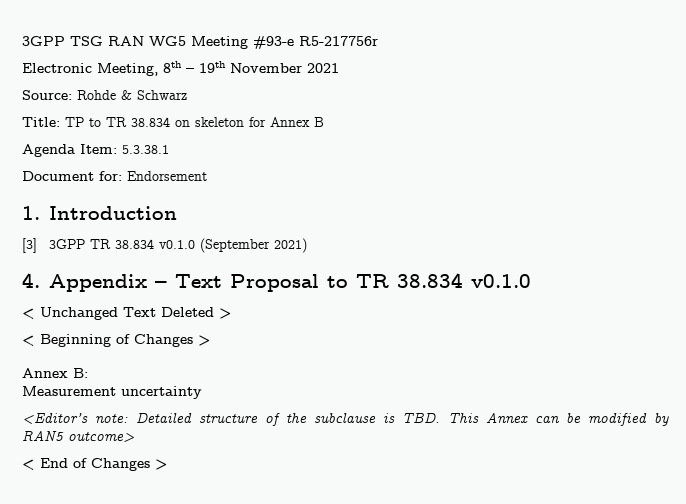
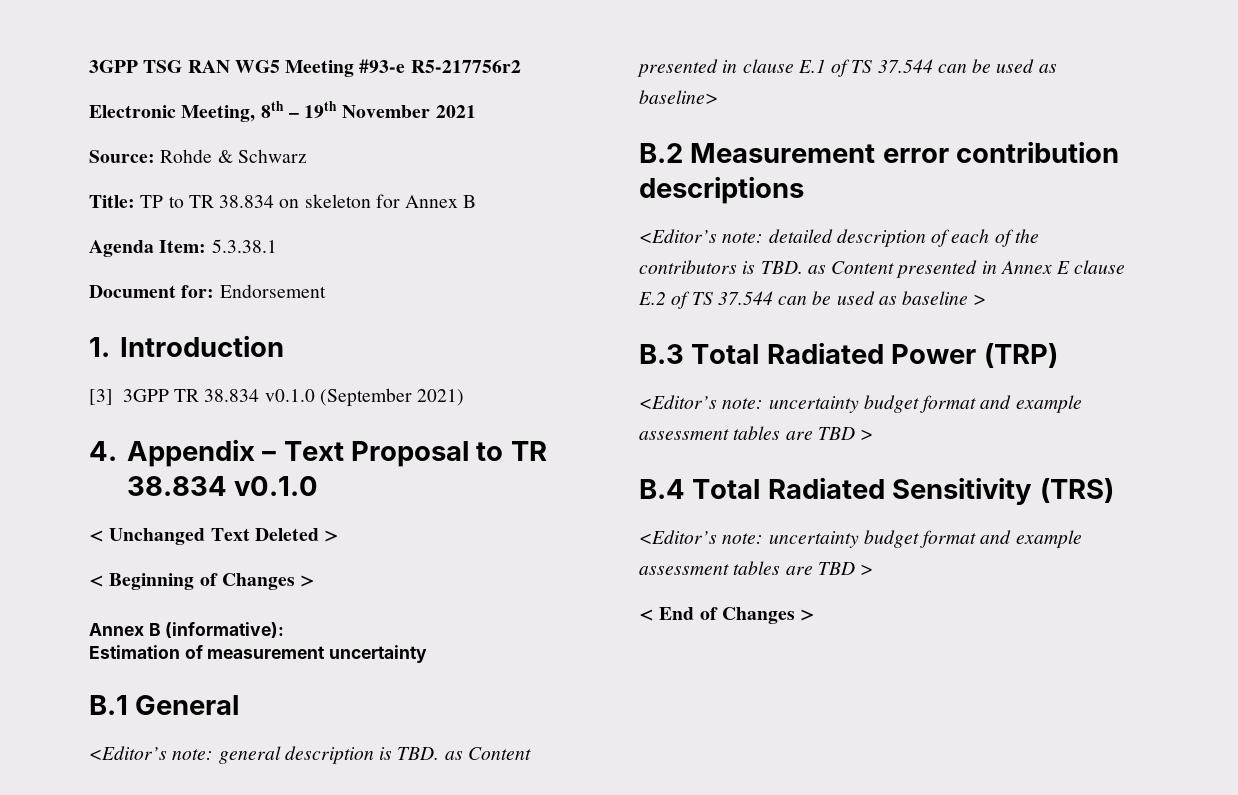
- 3GPP TSG RAN WG5 Meeting #93-e R5-217756r
+ 3GPP TSG RAN WG5 Meeting #93-e R5-217756r2
- Annex B:
- Measurement uncertainty
- <Editor’s note: Detailed structure of the subclause is TBD. This Annex can be modified by RAN5 outcome>
+ Annex B (informative):
+ Estimation of measurement uncertainty
+ B.1 General
+ <Editor’s note: general description is TBD. as Content presented in clause E.1 of TS 37.544 can be used as baseline>
+ B.2 Measurement error contribution descriptions
+ <Editor’s note: detailed description of each of the contributors is TBD. as Content presented in Annex E clause E.2 of TS 37.544 can be used as baseline >
+ B.3 Total Radiated Power (TRP)
+ <Editor’s note: uncertainty budget format and example assessment tables are TBD >
+ B.4 Total Radiated Sensitivity (TRS)
+ <Editor’s note: uncertainty budget format and example assessment tables are TBD >

